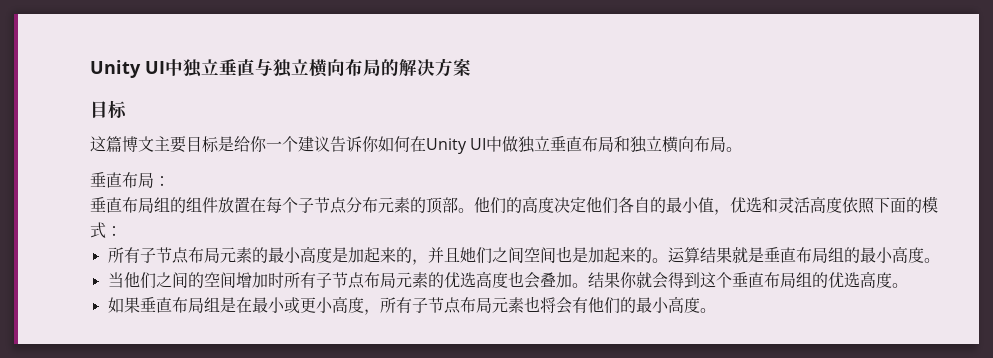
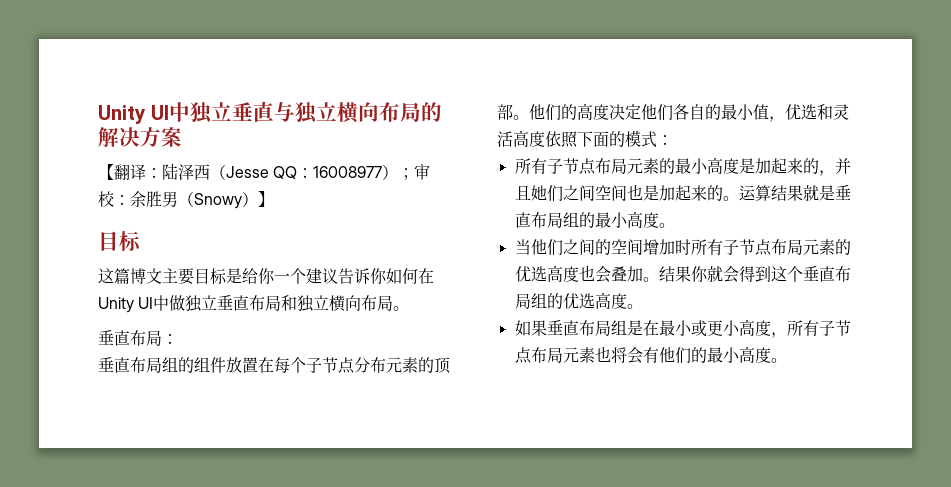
+ 【翻译：陆泽西（Jesse QQ：16008977）；审校：余胜男（Snowy）】

